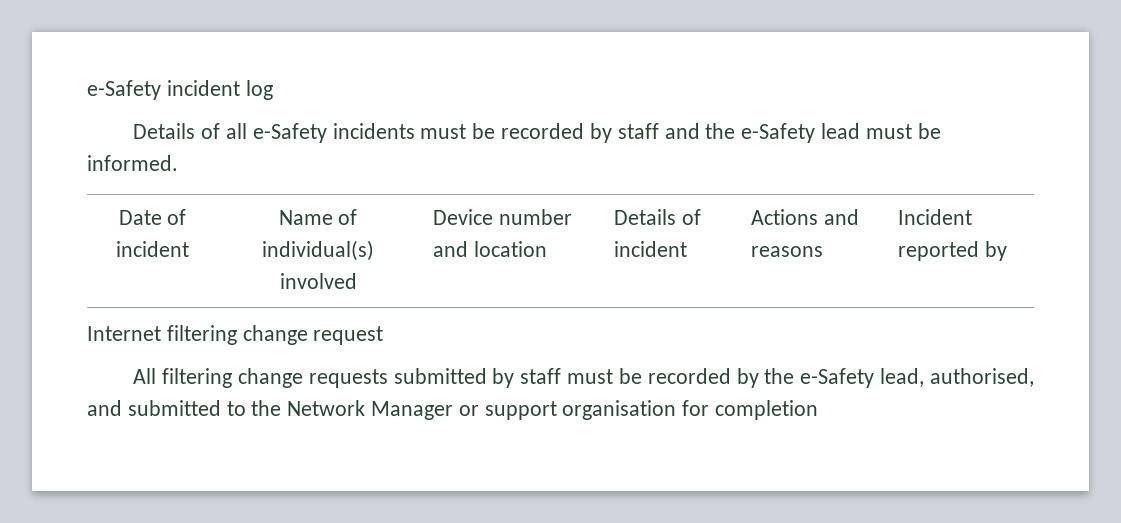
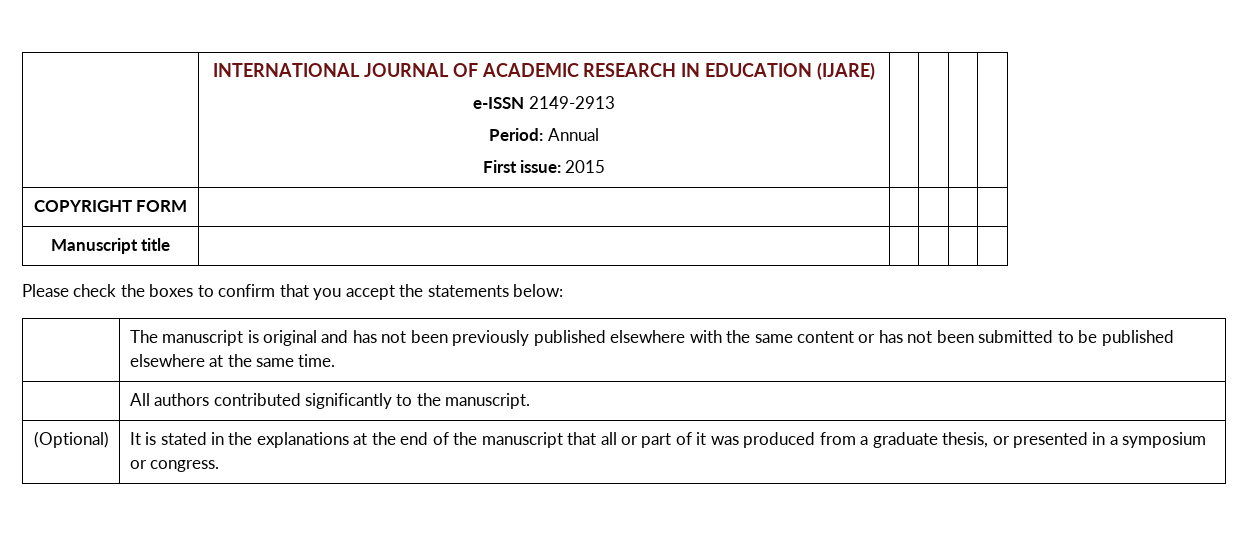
- e-Safety incident log
- Details of all e-Safety incidents must be recorded by staff and the e-Safety lead must be informed.
- Date of incident | Name of individual(s) involved | Device number and location | Details of incident | Actions and reasons | Incident reported by
- Internet filtering change request
- All filtering change requests submitted by staff must be recorded by the e-Safety lead, authorised, and submitted to the Network Manager or support organisation for completion
+ | INTERNATIONAL JOURNAL OF ACADEMIC RESEARCH IN EDUCATION (IJARE)
+ e-ISSN 2149-2913
+ Period: Annual
+ First issue: 2015 | | | |
+ COPYRIGHT FORM | | | | |
+ Manuscript title | | | | |
+ Please check the boxes to confirm that you accept the statements below:
+ | The manuscript is original and has not been previously published elsewhere with the same content or has not been submitted to be published elsewhere at the same time.
+ | All authors contributed significantly to the manuscript.
+ (Optional) | It is stated in the explanations at the end of the manuscript that all or part of it was produced from a graduate thesis, or presented in a symposium or congress.

